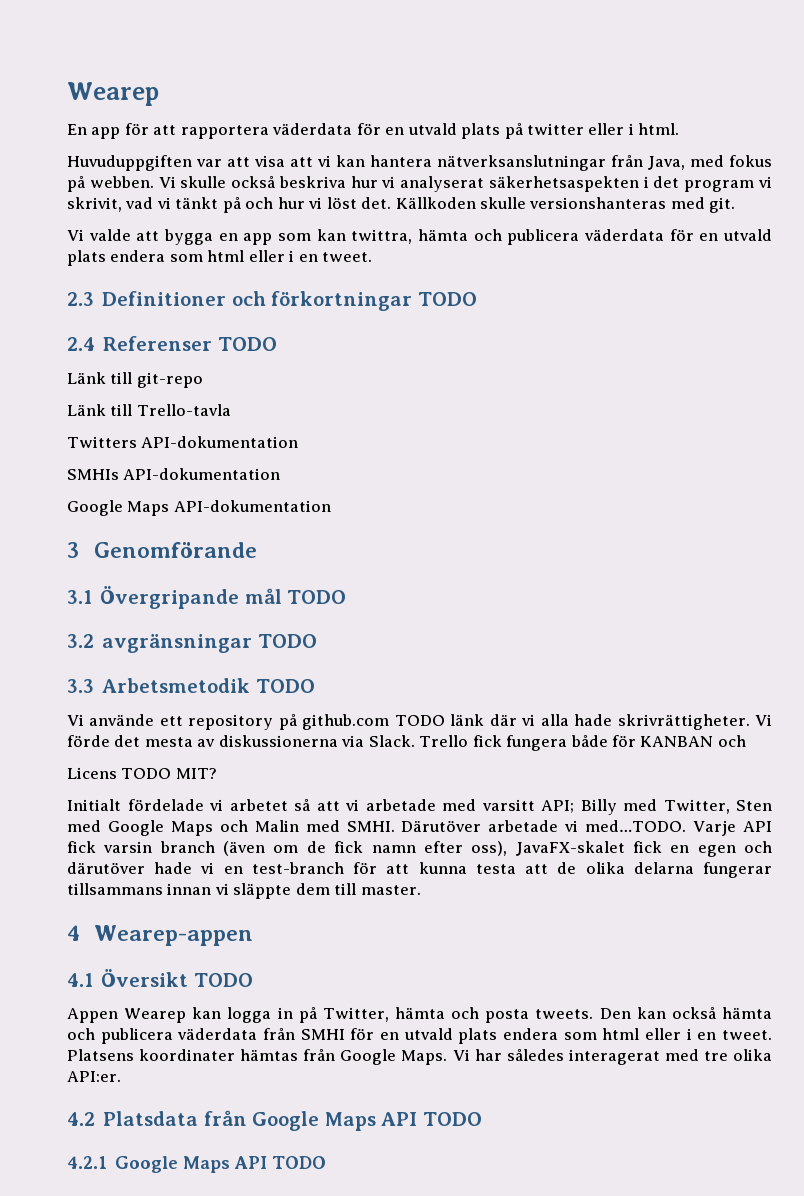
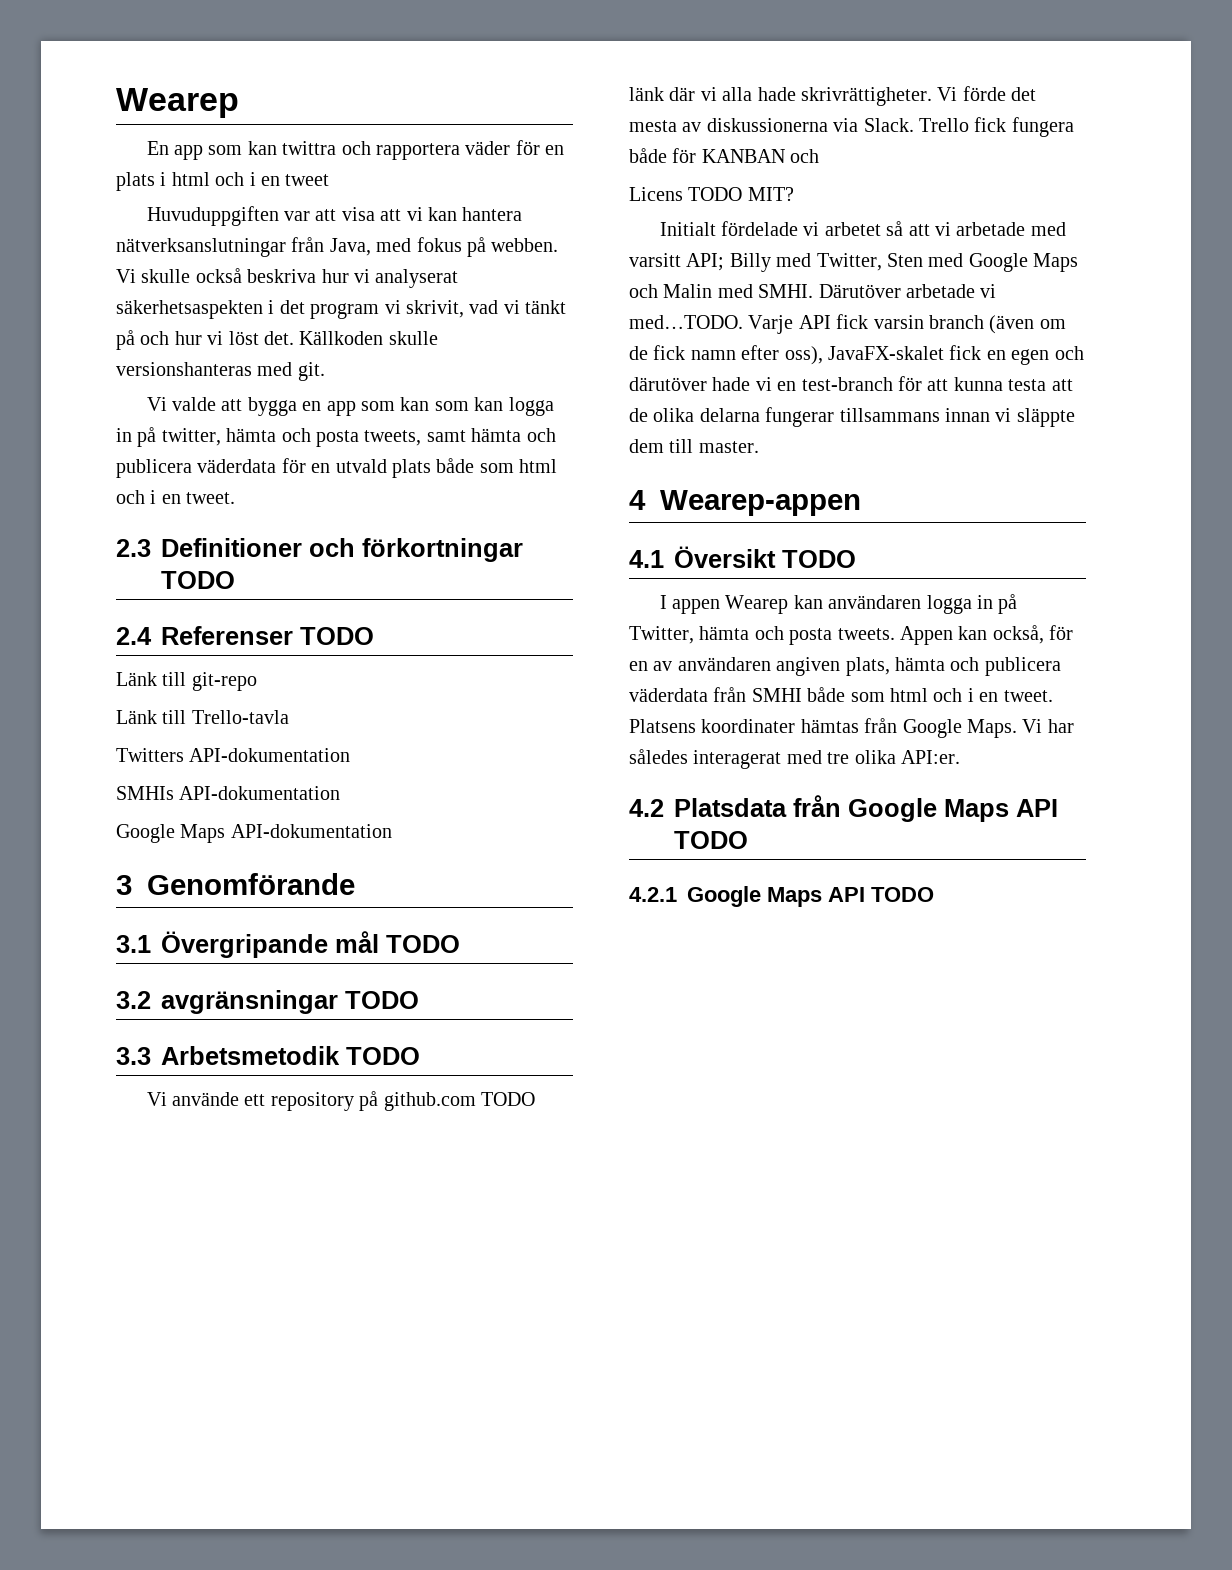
- En app för att rapportera väderdata för en utvald plats på twitter eller i html.
+ En app som kan twittra och rapportera väder för en plats i html och i en tweet
- Vi valde att bygga en app som kan twittra, hämta och publicera väderdata för en utvald plats endera som html eller i en tweet.
+ Vi valde att bygga en app som kan som kan logga in på twitter, hämta och posta tweets, samt hämta och publicera väderdata för en utvald plats både som html och i en tweet.
- Appen Wearep kan logga in på Twitter, hämta och posta tweets.
+ I appen Wearep kan användaren logga in på Twitter, hämta och posta tweets.
- Den kan också hämta och publicera väderdata från SMHI för en utvald plats endera som html eller i en tweet.
+ Appen kan också, för en av användaren angiven plats, hämta och publicera väderdata från SMHI både som html och i en tweet.

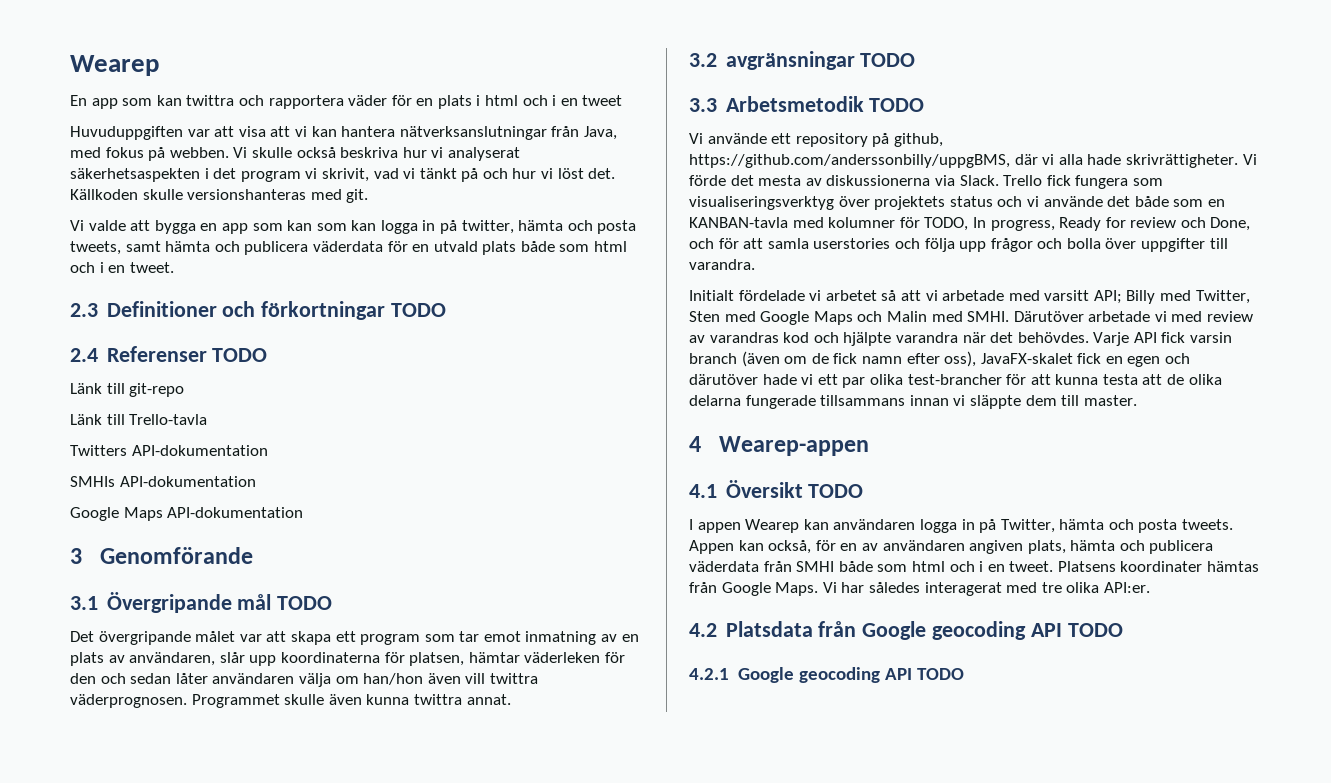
+ Det övergripande målet var att skapa ett program som tar emot inmatning av en plats av användaren, slår upp koordinaterna för platsen, hämtar väderleken för den och sedan låter användaren välja om han/hon även vill twittra väderprognosen. Programmet skulle även kunna twittra annat.
- Vi använde ett repository på github.com TODO länk där vi alla hade skrivrättigheter.
+ Vi använde ett repository på github, https://github.com/anderssonbilly/uppgBMS, där vi alla hade skrivrättigheter.
- Trello fick fungera både för KANBAN och
- Licens TODO MIT?
+ Trello fick fungera som visualiseringsverktyg över projektets status och vi använde det både som en KANBAN-tavla med kolumner för TODO, In progress, Ready for review och Done, och för att samla userstories och följa upp frågor och bolla över uppgifter till varandra.
- Därutöver arbetade vi med…TODO.
+ Därutöver arbetade vi med review av varandras kod och hjälpte varandra när det behövdes.
- Varje API fick varsin branch (även om de fick namn efter oss), JavaFX-skalet fick en egen och därutöver hade vi en test-branch för att kunna testa att de olika delarna fungerar tillsammans innan vi släppte dem till master.
+ Varje API fick varsin branch (även om de fick namn efter oss), JavaFX-skalet fick en egen och därutöver hade vi ett par olika test-brancher för att kunna testa att de olika delarna fungerade tillsammans innan vi släppte dem till master.
- 4.2 Platsdata från Google Maps API TODO
+ 4.2 Platsdata från Google geocoding API TODO
- 4.2.1 Google Maps API TODO
+ 4.2.1 Google geocoding API TODO

